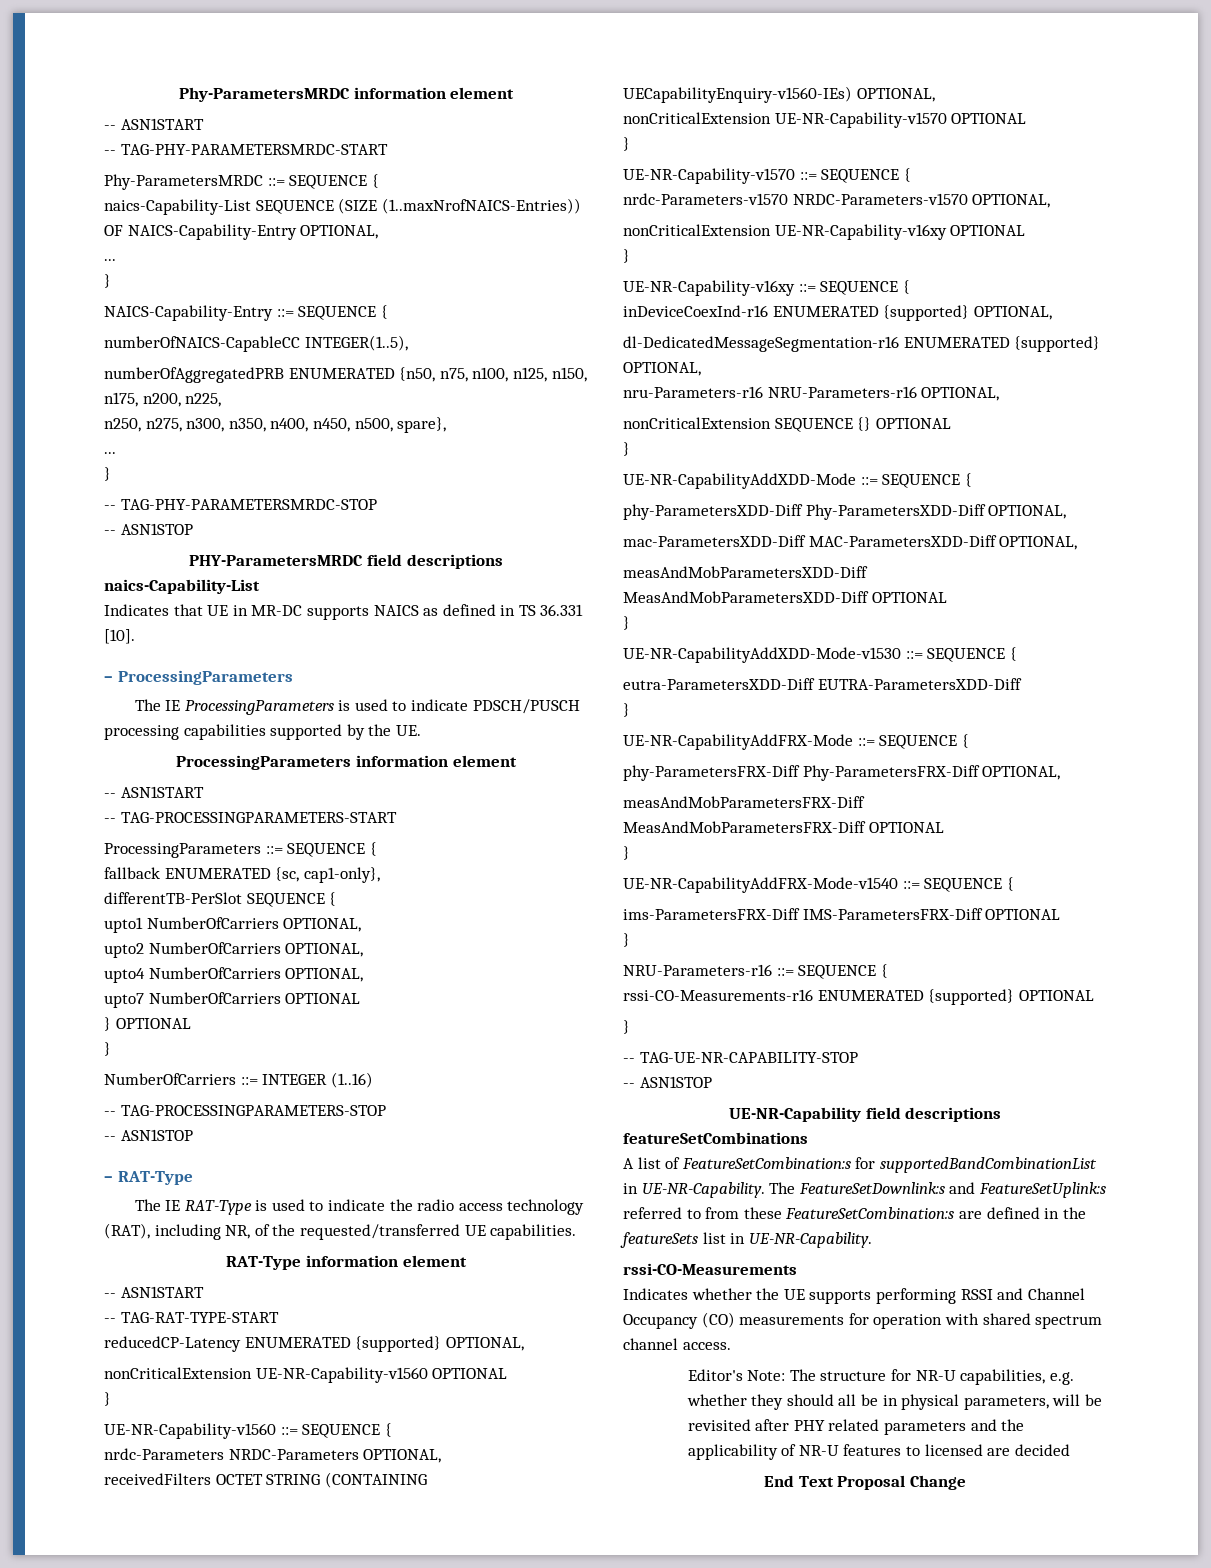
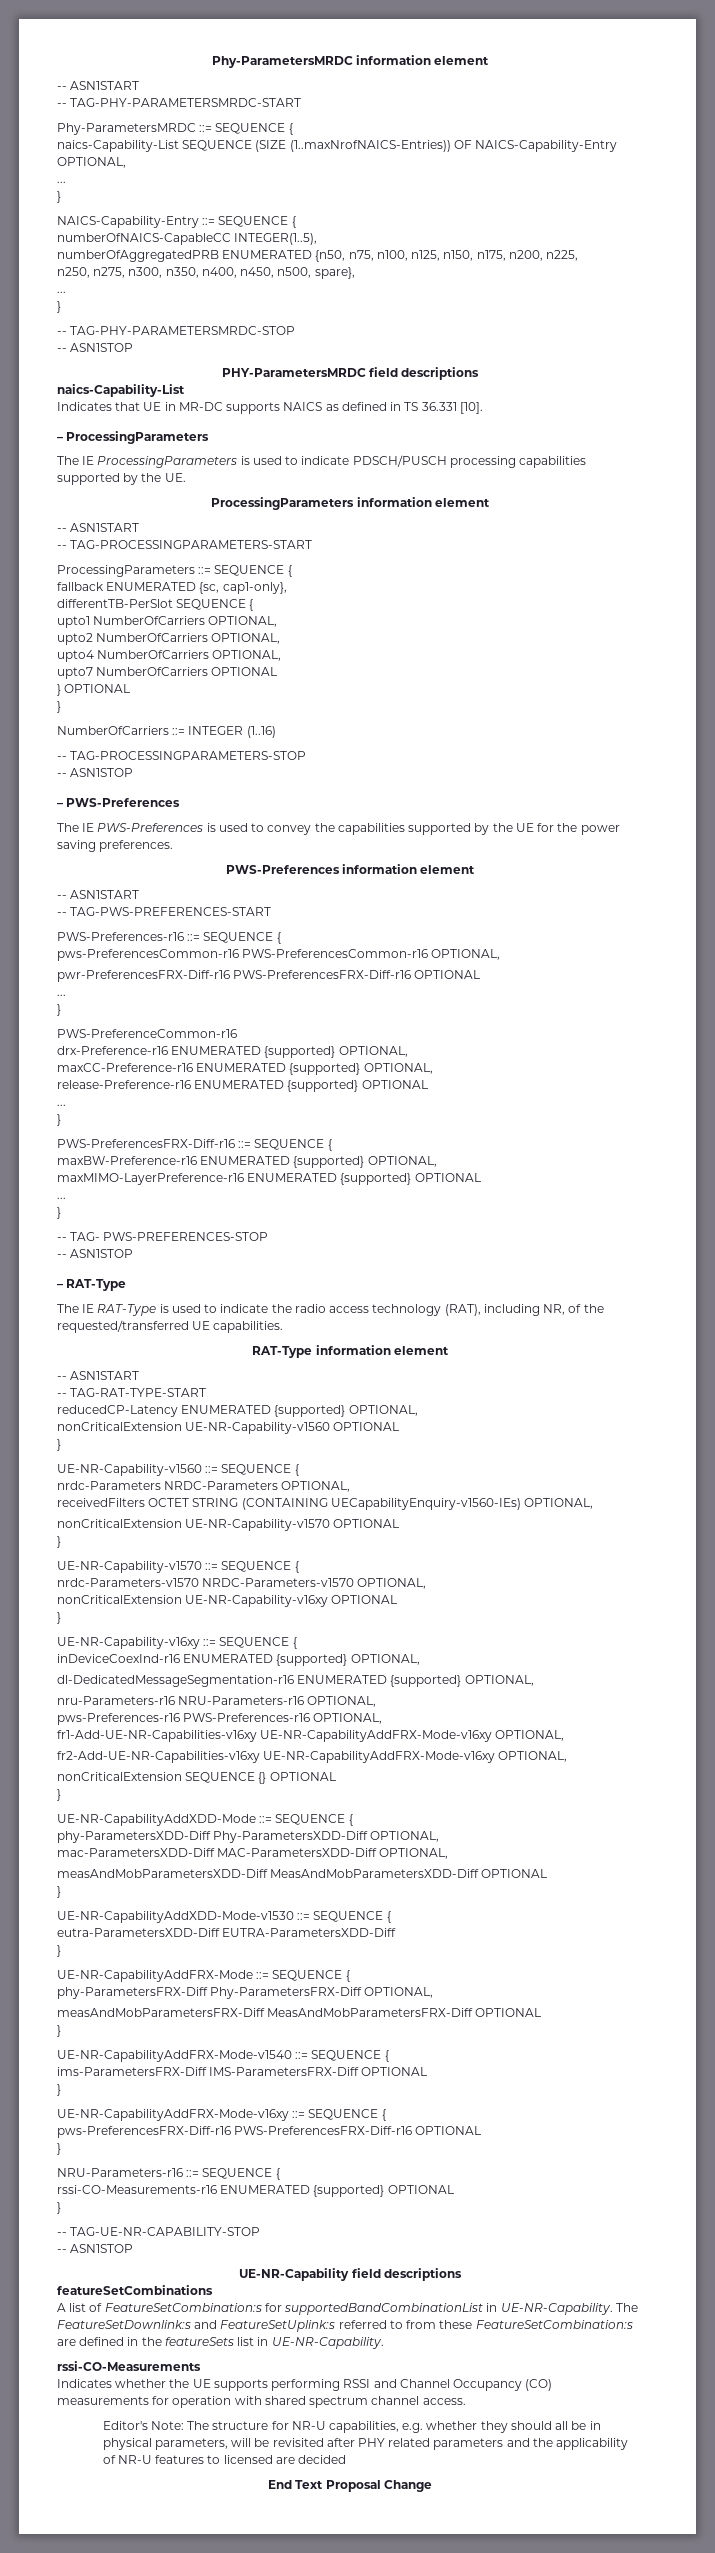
+ – PWS-Preferences
+ The IE PWS-Preferences is used to convey the capabilities supported by the UE for the power saving preferences.
+ PWS-Preferences information element
+ -- ASN1START
+ -- TAG-PWS-PREFERENCES-START
+ PWS-Preferences-r16 ::= SEQUENCE {
+ pws-PreferencesCommon-r16 PWS-PreferencesCommon-r16 OPTIONAL,
+ pwr-PreferencesFRX-Diff-r16 PWS-PreferencesFRX-Diff-r16 OPTIONAL
+ ...
+ }
+ PWS-PreferenceCommon-r16
+ drx-Preference-r16 ENUMERATED {supported} OPTIONAL,
+ maxCC-Preference-r16 ENUMERATED {supported} OPTIONAL,
+ release-Preference-r16 ENUMERATED {supported} OPTIONAL
+ ...
+ }
+ PWS-PreferencesFRX-Diff-r16 ::= SEQUENCE {
+ maxBW-Preference-r16 ENUMERATED {supported} OPTIONAL,
+ maxMIMO-LayerPreference-r16 ENUMERATED {supported} OPTIONAL
+ ...
+ }
+ -- TAG- PWS-PREFERENCES-STOP
+ -- ASN1STOP
+ pws-Preferences-r16 PWS-Preferences-r16 OPTIONAL,
+ fr1-Add-UE-NR-Capabilities-v16xy UE-NR-CapabilityAddFRX-Mode-v16xy OPTIONAL,
+ fr2-Add-UE-NR-Capabilities-v16xy UE-NR-CapabilityAddFRX-Mode-v16xy OPTIONAL,
+ UE-NR-CapabilityAddFRX-Mode-v16xy ::= SEQUENCE {
+ pws-PreferencesFRX-Diff-r16 PWS-PreferencesFRX-Diff-r16 OPTIONAL
+ }

